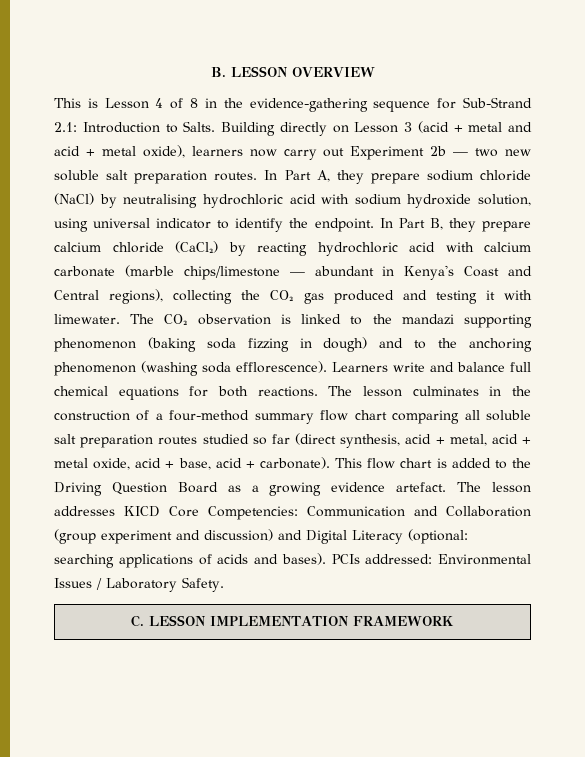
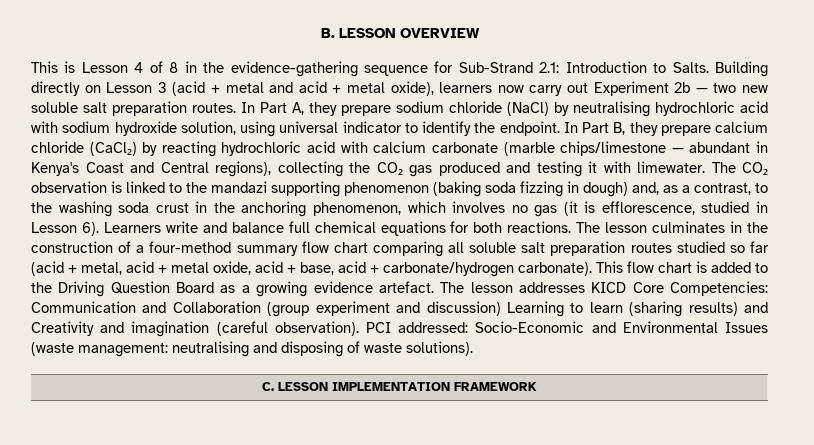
- The CO₂ observation is linked to the mandazi supporting phenomenon (baking soda fizzing in dough) and to the anchoring phenomenon (washing soda efflorescence).
+ The CO₂ observation is linked to the mandazi supporting phenomenon (baking soda fizzing in dough) and, as a contrast, to the washing soda crust in the anchoring phenomenon, which involves no gas (it is efflorescence, studied in Lesson 6).
- The lesson culminates in the construction of a four-method summary flow chart comparing all soluble salt preparation routes studied so far (direct synthesis, acid + metal, acid + metal oxide, acid + base, acid + carbonate).
+ The lesson culminates in the construction of a four-method summary flow chart comparing all soluble salt preparation routes studied so far (acid + metal, acid + metal oxide, acid + base, acid + carbonate/hydrogen carbonate).
- The lesson addresses KICD Core Competencies: Communication and Collaboration (group experiment and discussion) and Digital Literacy (optional: searching applications of acids and bases). PCIs addressed: Environmental Issues / Laboratory Safety.
+ The lesson addresses KICD Core Competencies: Communication and Collaboration (group experiment and discussion) Learning to learn (sharing results) and Creativity and imagination (careful observation). PCI addressed: Socio-Economic and Environmental Issues (waste management: neutralising and disposing of waste solutions).

